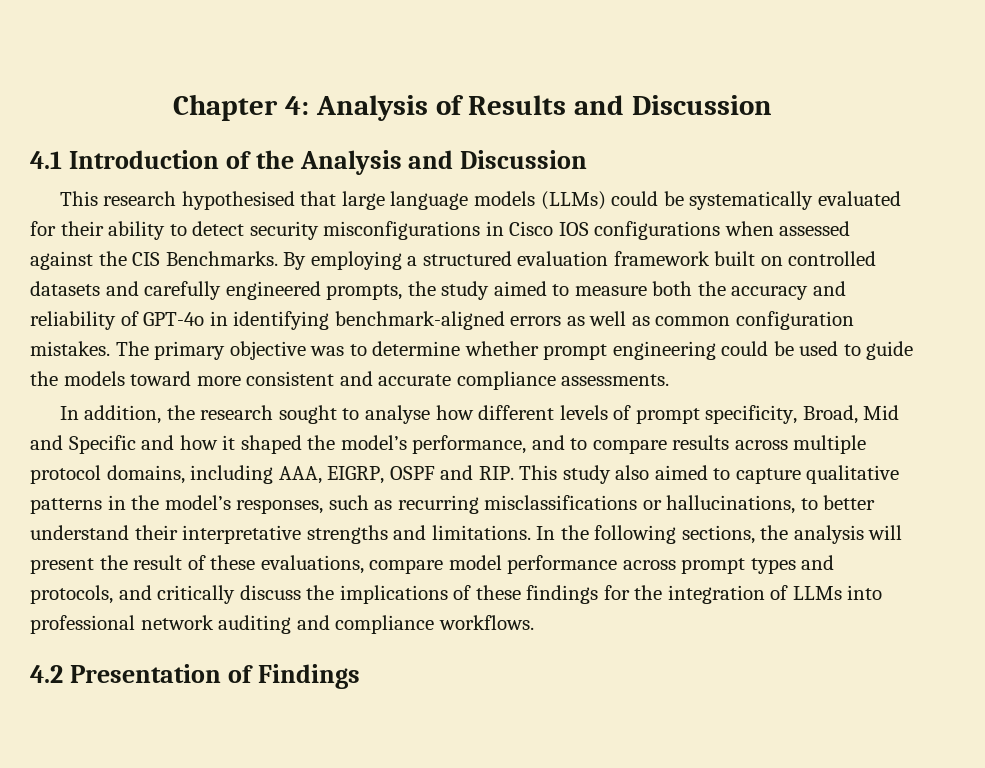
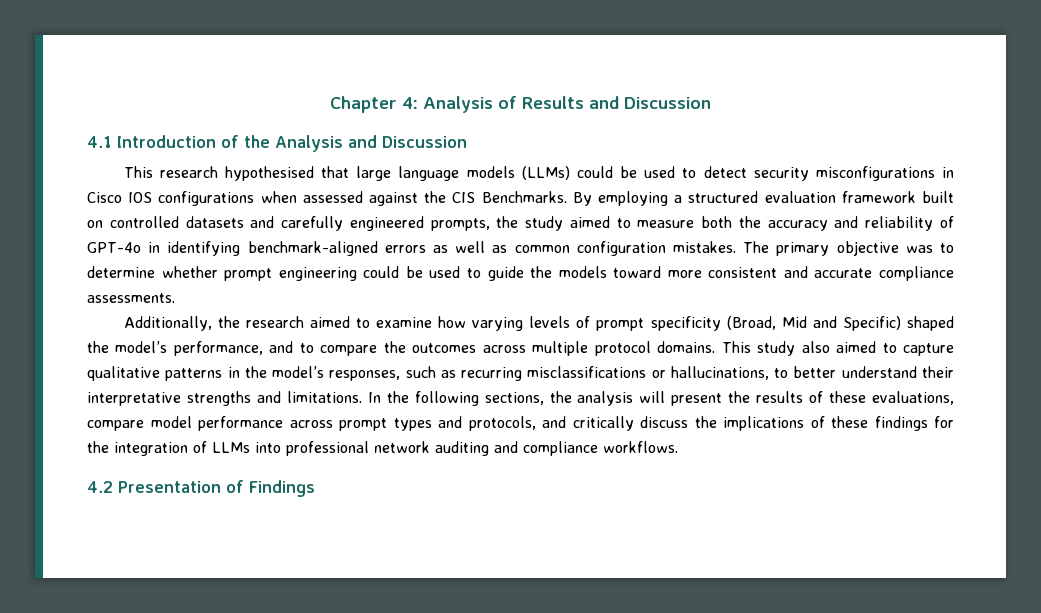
- This research hypothesised that large language models (LLMs) could be systematically evaluated for their ability to detect security misconfigurations in Cisco IOS configurations when assessed against the CIS Benchmarks.
+ This research hypothesised that large language models (LLMs) could be used to detect security misconfigurations in Cisco IOS configurations when assessed against the CIS Benchmarks.
- In addition, the research sought to analyse how different levels of prompt specificity, Broad, Mid and Specific and how it shaped the model’s performance, and to compare results across multiple protocol domains, including AAA, EIGRP, OSPF and RIP. This study also aimed to capture qualitative patterns in the model’s responses, such as recurring misclassifications or hallucinations, to better understand their interpretative strengths and limitations.
+ Additionally, the research aimed to examine how varying levels of prompt specificity (Broad, Mid and Specific) shaped the model’s performance, and to compare the outcomes across multiple protocol domains. This study also aimed to capture qualitative patterns in the model’s responses, such as recurring misclassifications or hallucinations, to better understand their interpretative strengths and limitations.
- In the following sections, the analysis will present the result of these evaluations, compare model performance across prompt types and protocols, and critically discuss the implications of these findings for the integration of LLMs into professional network auditing and compliance workflows.
+ In the following sections, the analysis will present the results of these evaluations, compare model performance across prompt types and protocols, and critically discuss the implications of these findings for the integration of LLMs into professional network auditing and compliance workflows.

